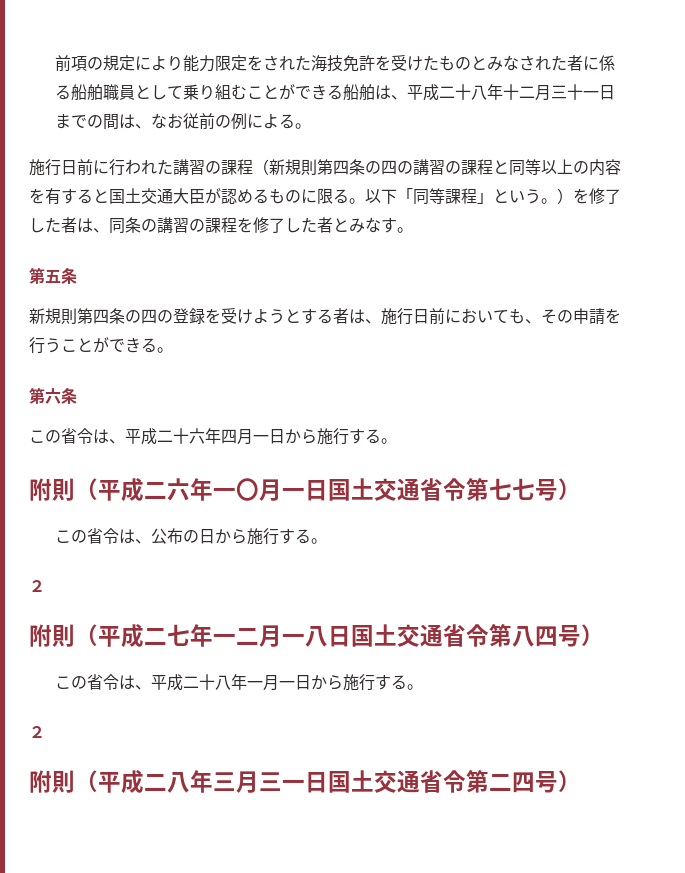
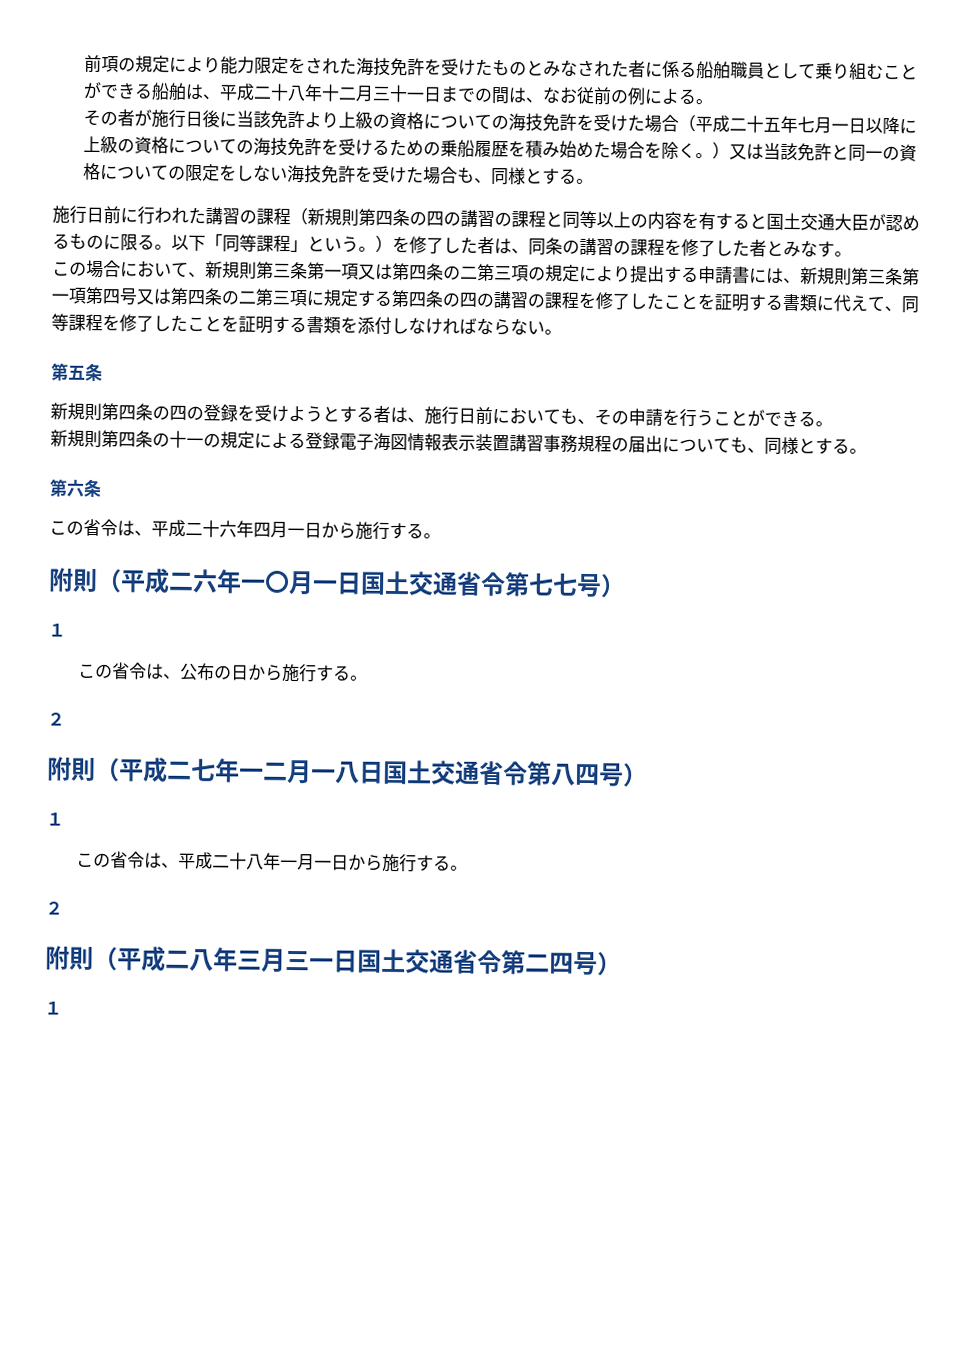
+ その者が施行日後に当該免許より上級の資格についての海技免許を受けた場合（平成二十五年七月一日以降に上級の資格についての海技免許を受けるための乗船履歴を積み始めた場合を除く。）又は当該免許と同一の資格についての限定をしない海技免許を受けた場合も、同様とする。
+ この場合において、新規則第三条第一項又は第四条の二第三項の規定により提出する申請書には、新規則第三条第一項第四号又は第四条の二第三項に規定する第四条の四の講習の課程を修了したことを証明する書類に代えて、同等課程を修了したことを証明する書類を添付しなければならない。
+ 新規則第四条の十一の規定による登録電子海図情報表示装置講習事務規程の届出についても、同様とする。
  附則（平成二六年一〇月一日国土交通省令第七七号）
+ １
  附則（平成二七年一二月一八日国土交通省令第八四号）
+ １
  附則（平成二八年三月三一日国土交通省令第二四号）
+ １

